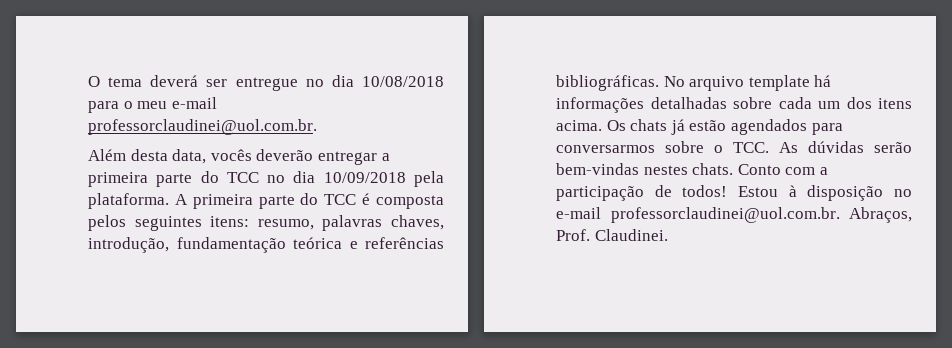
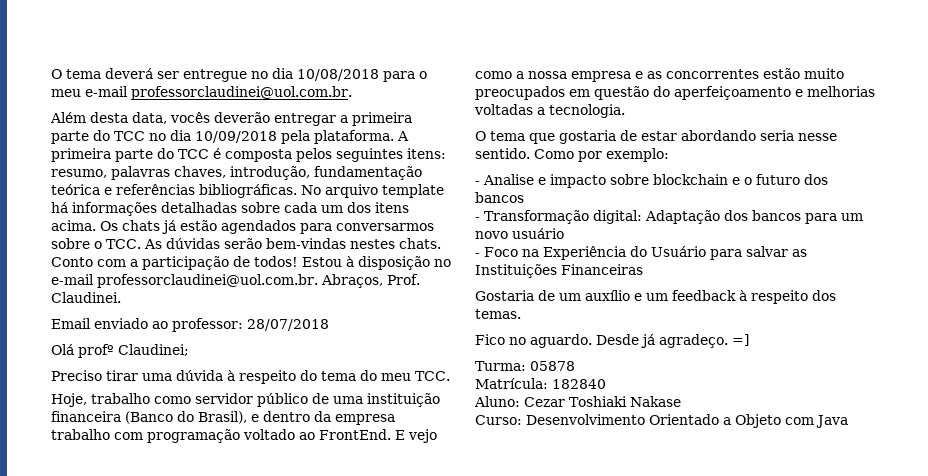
+ Email enviado ao professor: 28/07/2018
+ Olá profº Claudinei;
+ Preciso tirar uma dúvida à respeito do tema do meu TCC.
+ Hoje, trabalho como servidor público de uma instituição financeira (Banco do Brasil), e dentro da empresa trabalho com programação voltado ao FrontEnd. E vejo como a nossa empresa e as concorrentes estão muito preocupados em questão do aperfeiçoamento e melhorias voltadas a tecnologia.
+ O tema que gostaria de estar abordando seria nesse sentido. Como por exemplo:
+ - Analise e impacto sobre blockchain e o futuro dos bancos
+ - Transformação digital: Adaptação dos bancos para um novo usuário
+ - Foco na Experiência do Usuário para salvar as Instituições Financeiras
+ Gostaria de um auxílio e um feedback à respeito dos temas.
+ Fico no aguardo. Desde já agradeço. =]
+ Turma: 05878
+ Matrícula: 182840
+ Aluno: Cezar Toshiaki Nakase
+ Curso: Desenvolvimento Orientado a Objeto com Java

